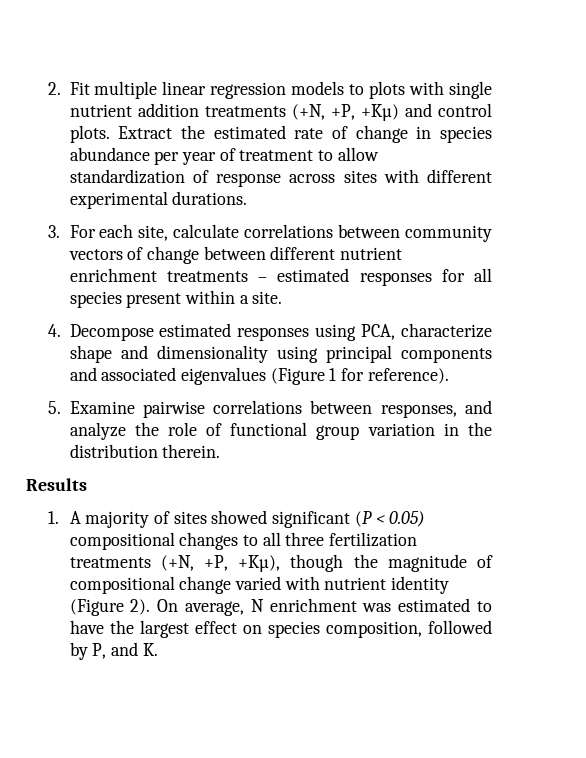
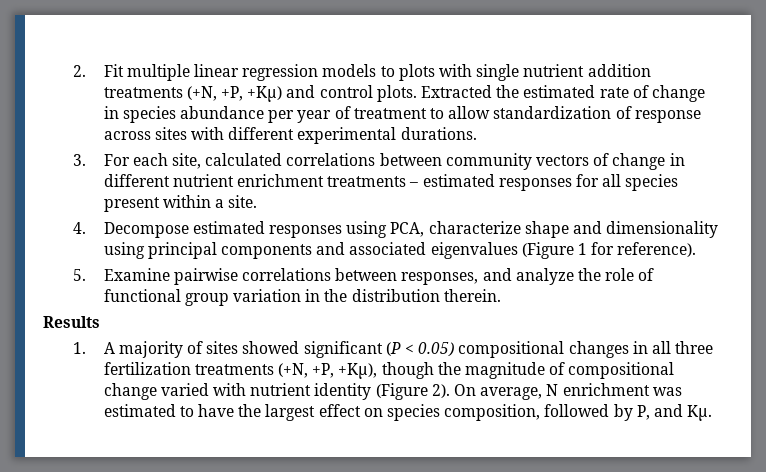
- Extract the estimated rate of change in species abundance per year of treatment to allow standardization of response across sites with different experimental durations.
+ Extracted the estimated rate of change in species abundance per year of treatment to allow standardization of response across sites with different experimental durations.
- 3. For each site, calculate correlations between community vectors of change between different nutrient enrichment treatments – estimated responses for all species present within a site.
+ 3. For each site, calculated correlations between community vectors of change in different nutrient enrichment treatments – estimated responses for all species present within a site.
- 1. A majority of sites showed significant (P < 0.05) compositional changes to all three fertilization treatments (+N, +P, +Kµ), though the magnitude of compositional change varied with nutrient identity (Figure 2).
+ 1. A majority of sites showed significant (P < 0.05) compositional changes in all three fertilization treatments (+N, +P, +Kµ), though the magnitude of compositional change varied with nutrient identity (Figure 2).
- On average, N enrichment was estimated to have the largest effect on species composition, followed by P, and K.
+ On average, N enrichment was estimated to have the largest effect on species composition, followed by P, and Kµ.

